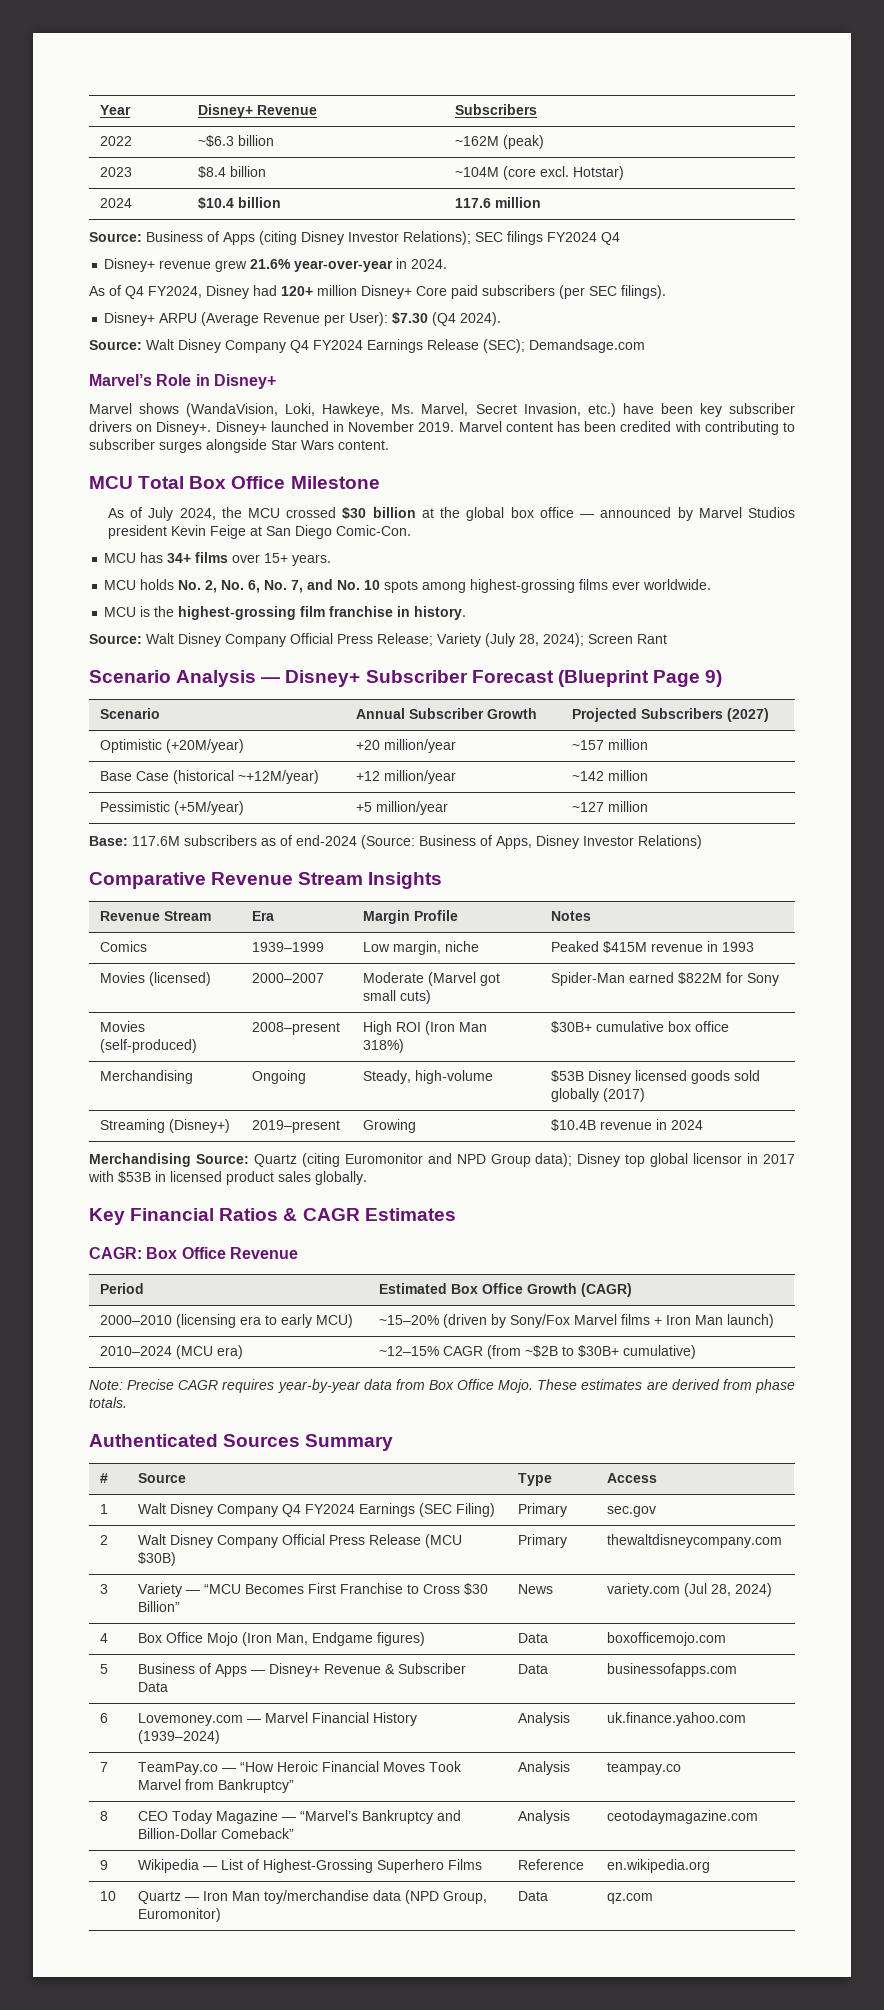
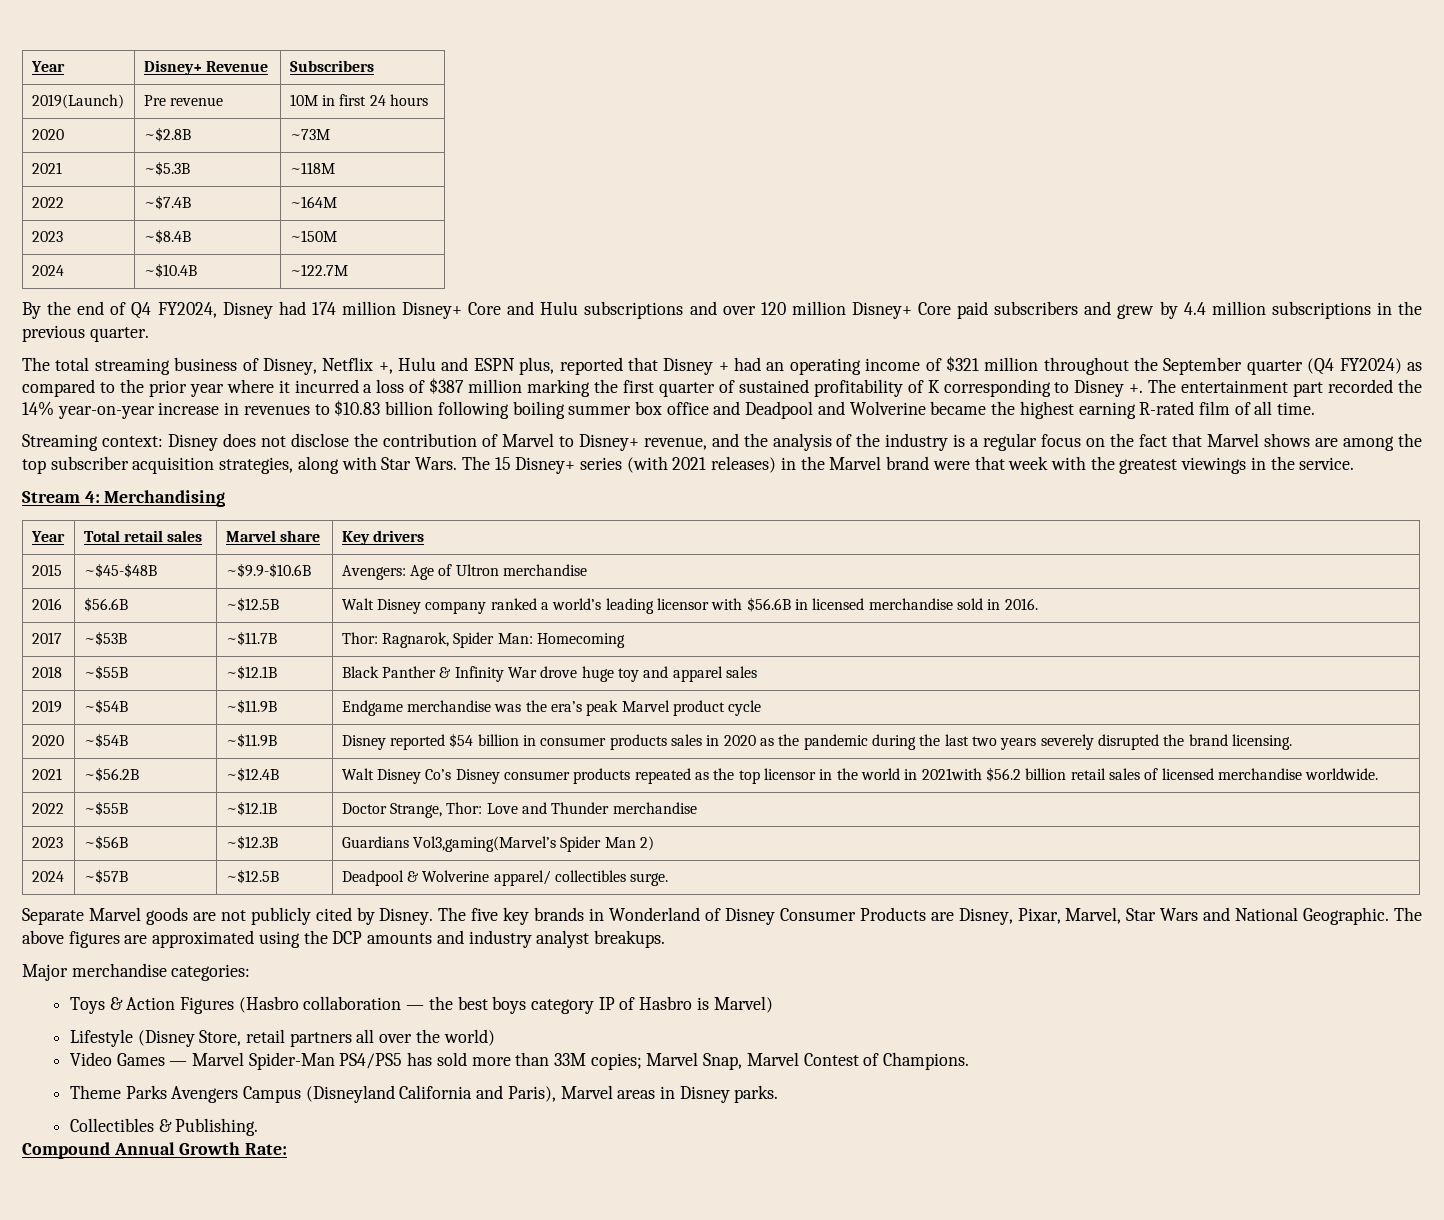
- 2022 | ~$6.3 billion | ~162M (peak)
- 2023 | $8.4 billion | ~104M (core excl. Hotstar)
- 2024 | $10.4 billion | 117.6 million
- Source: Business of Apps (citing Disney Investor Relations); SEC filings FY2024 Q4
- Disney+ revenue grew 21.6% year-over-year in 2024.
- As of Q4 FY2024, Disney had 120+ million Disney+ Core paid subscribers (per SEC filings).
- Disney+ ARPU (Average Revenue per User): $7.30 (Q4 2024).
- Source: Walt Disney Company Q4 FY2024 Earnings Release (SEC); Demandsage.com
- Marvel’s Role in Disney+
- Marvel shows (WandaVision, Loki, Hawkeye, Ms. Marvel, Secret Invasion, etc.) have been key subscriber drivers on Disney+. Disney+ launched in November 2019. Marvel content has been credited with contributing to subscriber surges alongside Star Wars content.
- MCU Total Box Office Milestone
- As of July 2024, the MCU crossed $30 billion at the global box office — announced by Marvel Studios president Kevin Feige at San Diego Comic-Con.
- MCU has 34+ films over 15+ years.
- MCU holds No. 2, No. 6, No. 7, and No. 10 spots among highest-grossing films ever worldwide.
- MCU is the highest-grossing film franchise in history.
- Source: Walt Disney Company Official Press Release; Variety (July 28, 2024); Screen Rant
- Scenario Analysis — Disney+ Subscriber Forecast (Blueprint Page 9)
- Scenario | Annual Subscriber Growth | Projected Subscribers (2027)
- Optimistic (+20M/year) | +20 million/year | ~157 million
- Base Case (historical ~+12M/year) | +12 million/year | ~142 million
- Pessimistic (+5M/year) | +5 million/year | ~127 million
- Base: 117.6M subscribers as of end-2024 (Source: Business of Apps, Disney Investor Relations)
- Comparative Revenue Stream Insights
- Revenue Stream | Era | Margin Profile | Notes
- Comics | 1939–1999 | Low margin, niche | Peaked $415M revenue in 1993
- Movies (licensed) | 2000–2007 | Moderate (Marvel got small cuts) | Spider-Man earned $822M for Sony
- Movies (self-produced) | 2008–present | High ROI (Iron Man 318%) | $30B+ cumulative box office
- Merchandising | Ongoing | Steady, high-volume | $53B Disney licensed goods sold globally (2017)
- Streaming (Disney+) | 2019–present | Growing | $10.4B revenue in 2024
- Merchandising Source: Quartz (citing Euromonitor and NPD Group data); Disney top global licensor in 2017 with $53B in licensed product sales globally.
- Key Financial Ratios & CAGR Estimates
- CAGR: Box Office Revenue
- Period | Estimated Box Office Growth (CAGR)
- 2000–2010 (licensing era to early MCU) | ~15–20% (driven by Sony/Fox Marvel films + Iron Man launch)
- 2010–2024 (MCU era) | ~12–15% CAGR (from ~$2B to $30B+ cumulative)
- Note: Precise CAGR requires year-by-year data from Box Office Mojo. These estimates are derived from phase totals.
- Authenticated Sources Summary
- # | Source | Type | Access
- 1 | Walt Disney Company Q4 FY2024 Earnings (SEC Filing) | Primary | sec.gov
- 2 | Walt Disney Company Official Press Release (MCU $30B) | Primary | thewaltdisneycompany.com
- 3 | Variety — “MCU Becomes First Franchise to Cross $30 Billion” | News | variety.com (Jul 28, 2024)
- 4 | Box Office Mojo (Iron Man, Endgame figures) | Data | boxofficemojo.com
- 5 | Business of Apps — Disney+ Revenue & Subscriber Data | Data | businessofapps.com
- 6 | Lovemoney.com — Marvel Financial History (1939–2024) | Analysis | uk.finance.yahoo.com
- 7 | TeamPay.co — “How Heroic Financial Moves Took Marvel from Bankruptcy” | Analysis | teampay.co
- 8 | CEO Today Magazine — “Marvel’s Bankruptcy and Billion-Dollar Comeback” | Analysis | ceotodaymagazine.com
- 9 | Wikipedia — List of Highest-Grossing Superhero Films | Reference | en.wikipedia.org
- 10 | Quartz — Iron Man toy/merchandise data (NPD Group, Euromonitor) | Data | qz.com
+ 2019(Launch) | Pre revenue | 10M in first 24 hours
+ 2020 | ~$2.8B | ~73M
+ 2021 | ~$5.3B | ~118M
+ 2022 | ~$7.4B | ~164M
+ 2023 | ~$8.4B | ~150M
+ 2024 | ~$10.4B | ~122.7M
+ By the end of Q4 FY2024, Disney had 174 million Disney+ Core and Hulu subscriptions and over 120 million Disney+ Core paid subscribers and grew by 4.4 million subscriptions in the previous quarter.
+ The total streaming business of Disney, Netflix +, Hulu and ESPN plus, reported that Disney + had an operating income of $321 million throughout the September quarter (Q4 FY2024) as compared to the prior year where it incurred a loss of $387 million marking the first quarter of sustained profitability of K corresponding to Disney +. The entertainment part recorded the 14% year-on-year increase in revenues to $10.83 billion following boiling summer box office and Deadpool and Wolverine became the highest earning R-rated film of all time.
+ Streaming context: Disney does not disclose the contribution of Marvel to Disney+ revenue, and the analysis of the industry is a regular focus on the fact that Marvel shows are among the top subscriber acquisition strategies, along with Star Wars. The 15 Disney+ series (with 2021 releases) in the Marvel brand were that week with the greatest viewings in the service.
+ Stream 4: Merchandising
+ Year | Total retail sales | Marvel share | Key drivers
+ 2015 | ~$45-$48B | ~$9.9-$10.6B | Avengers: Age of Ultron merchandise
+ 2016 | $56.6B | ~$12.5B | Walt Disney company ranked a world’s leading licensor with $56.6B in licensed merchandise sold in 2016.
+ 2017 | ~$53B | ~$11.7B | Thor: Ragnarok, Spider Man: Homecoming
+ 2018 | ~$55B | ~$12.1B | Black Panther & Infinity War drove huge toy and apparel sales
+ 2019 | ~$54B | ~$11.9B | Endgame merchandise was the era’s peak Marvel product cycle
+ 2020 | ~$54B | ~$11.9B | Disney reported $54 billion in consumer products sales in 2020 as the pandemic during the last two years severely disrupted the brand licensing.
+ 2021 | ~$56.2B | ~$12.4B | Walt Disney Co’s Disney consumer products repeated as the top licensor in the world in 2021with $56.2 billion retail sales of licensed merchandise worldwide.
+ 2022 | ~$55B | ~$12.1B | Doctor Strange, Thor: Love and Thunder merchandise
+ 2023 | ~$56B | ~$12.3B | Guardians Vol3,gaming(Marvel’s Spider Man 2)
+ 2024 | ~$57B | ~$12.5B | Deadpool & Wolverine apparel/ collectibles surge.
+ Separate Marvel goods are not publicly cited by Disney. The five key brands in Wonderland of Disney Consumer Products are Disney, Pixar, Marvel, Star Wars and National Geographic. The above figures are approximated using the DCP amounts and industry analyst breakups.
+ Major merchandise categories:
+ Toys & Action Figures (Hasbro collaboration — the best boys category IP of Hasbro is Marvel)
+ Lifestyle (Disney Store, retail partners all over the world)
+ Video Games — Marvel Spider-Man PS4/PS5 has sold more than 33M copies; Marvel Snap, Marvel Contest of Champions.
+ Theme Parks Avengers Campus (Disneyland California and Paris), Marvel areas in Disney parks.
+ Collectibles & Publishing.
+ Compound Annual Growth Rate:

